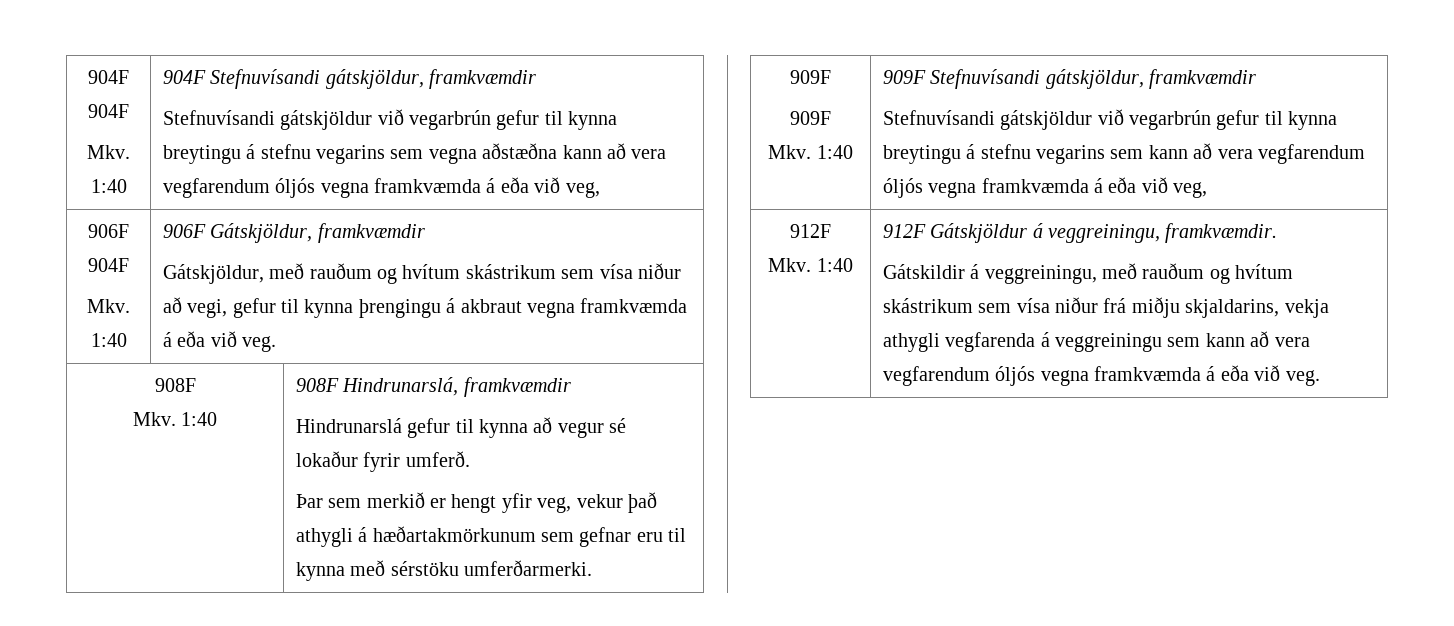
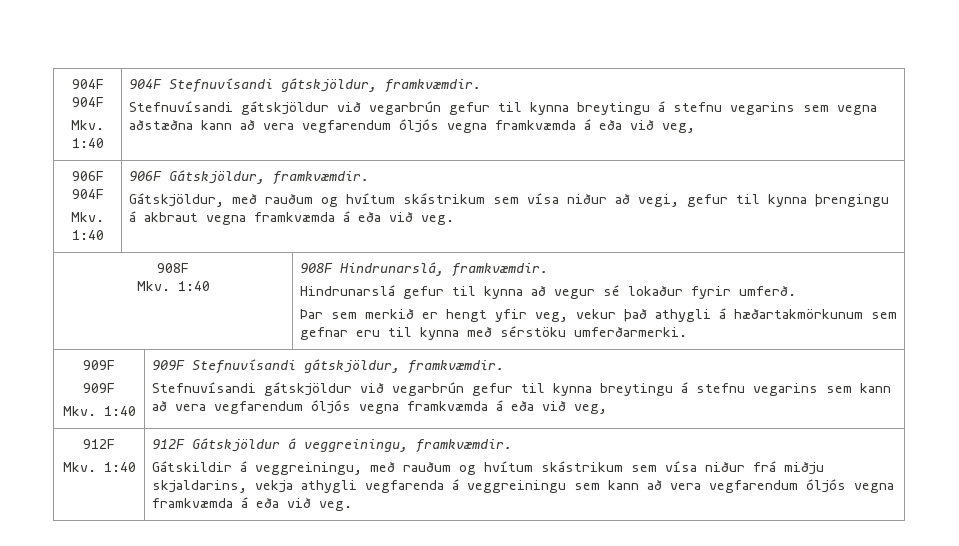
  904F 904F
- Mkv. 1:40 | 904F Stefnuvísandi gátskjöldur, framkvæmdir
+ Mkv. 1:40 | 904F Stefnuvísandi gátskjöldur, framkvæmdir.
  906F 904F
- Mkv. 1:40 | 906F Gátskjöldur, framkvæmdir
+ Mkv. 1:40 | 906F Gátskjöldur, framkvæmdir.
  Gátskjöldur, með rauðum og hvítum skástrikum sem vísa niður að vegi, gefur til kynna þrengingu á akbraut vegna framkvæmda á eða við veg.
  908F
- Mkv. 1:40 | 908F Hindrunarslá, framkvæmdir
+ Mkv. 1:40 | 908F Hindrunarslá, framkvæmdir.
  Hindrunarslá gefur til kynna að vegur sé lokaður fyrir umferð.
  Þar sem merkið er hengt yfir veg, vekur það athygli á hæðartakmörkunum sem gefnar eru til kynna með sérstöku umferðarmerki.
  909F
  909F
- Mkv. 1:40 | 909F Stefnuvísandi gátskjöldur, framkvæmdir
+ Mkv. 1:40 | 909F Stefnuvísandi gátskjöldur, framkvæmdir.

